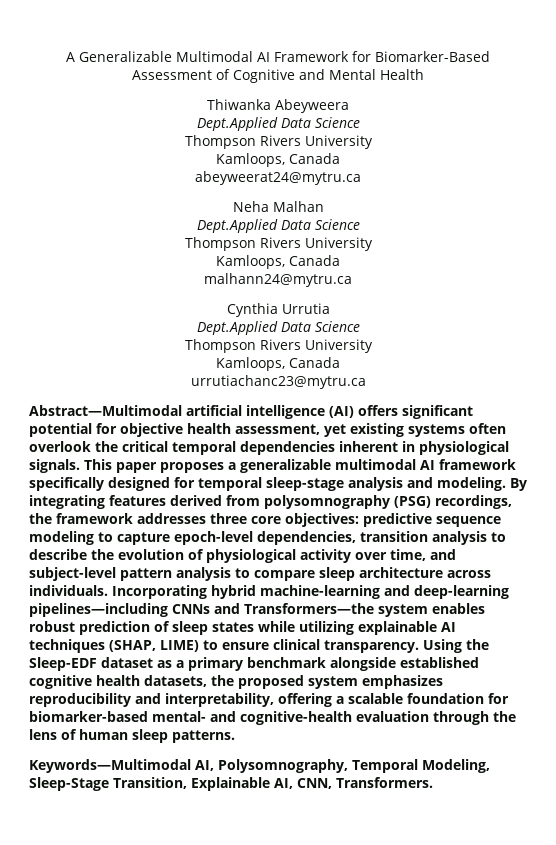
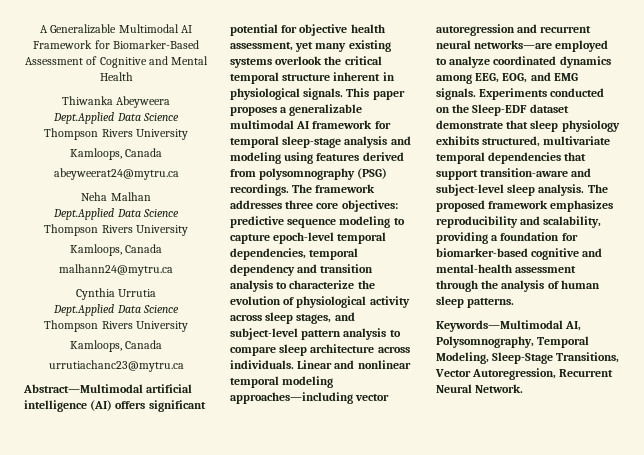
- Abstract—Multimodal artificial intelligence (AI) offers significant potential for objective health assessment, yet existing systems often overlook the critical temporal dependencies inherent in physiological signals.
+ Abstract—Multimodal artificial intelligence (AI) offers significant potential for objective health assessment, yet many existing systems overlook the critical temporal structure inherent in physiological signals.
- This paper proposes a generalizable multimodal AI framework specifically designed for temporal sleep-stage analysis and modeling. By integrating features derived from polysomnography (PSG) recordings, the framework addresses three core objectives: predictive sequence modeling to capture epoch-level dependencies, transition analysis to describe the evolution of physiological activity over time, and subject-level pattern analysis to compare sleep architecture across individuals.
+ This paper proposes a generalizable multimodal AI framework for temporal sleep-stage analysis and modeling using features derived from polysomnography (PSG) recordings. The framework addresses three core objectives: predictive sequence modeling to capture epoch-level temporal dependencies, temporal dependency and transition analysis to characterize the evolution of physiological activity across sleep stages, and subject-level pattern analysis to compare sleep architecture across individuals.
- Incorporating hybrid machine-learning and deep-learning pipelines—including CNNs and Transformers—the system enables robust prediction of sleep states while utilizing explainable AI techniques (SHAP, LIME) to ensure clinical transparency. Using the Sleep-EDF dataset as a primary benchmark alongside established cognitive health datasets, the proposed system emphasizes reproducibility and interpretability, offering a scalable foundation for biomarker-based mental- and cognitive-health evaluation through the lens of human sleep patterns.
+ Linear and nonlinear temporal modeling approaches—including vector autoregression and recurrent neural networks—are employed to analyze coordinated dynamics among EEG, EOG, and EMG signals. Experiments conducted on the Sleep-EDF dataset demonstrate that sleep physiology exhibits structured, multivariate temporal dependencies that support transition-aware and subject-level sleep analysis. The proposed framework emphasizes reproducibility and scalability, providing a foundation for biomarker-based cognitive and mental-health assessment through the analysis of human sleep patterns.
- Keywords—Multimodal AI, Polysomnography, Temporal Modeling, Sleep-Stage Transition, Explainable AI, CNN, Transformers.
+ Keywords—Multimodal AI, Polysomnography, Temporal Modeling, Sleep-Stage Transitions, Vector Autoregression, Recurrent Neural Network.

